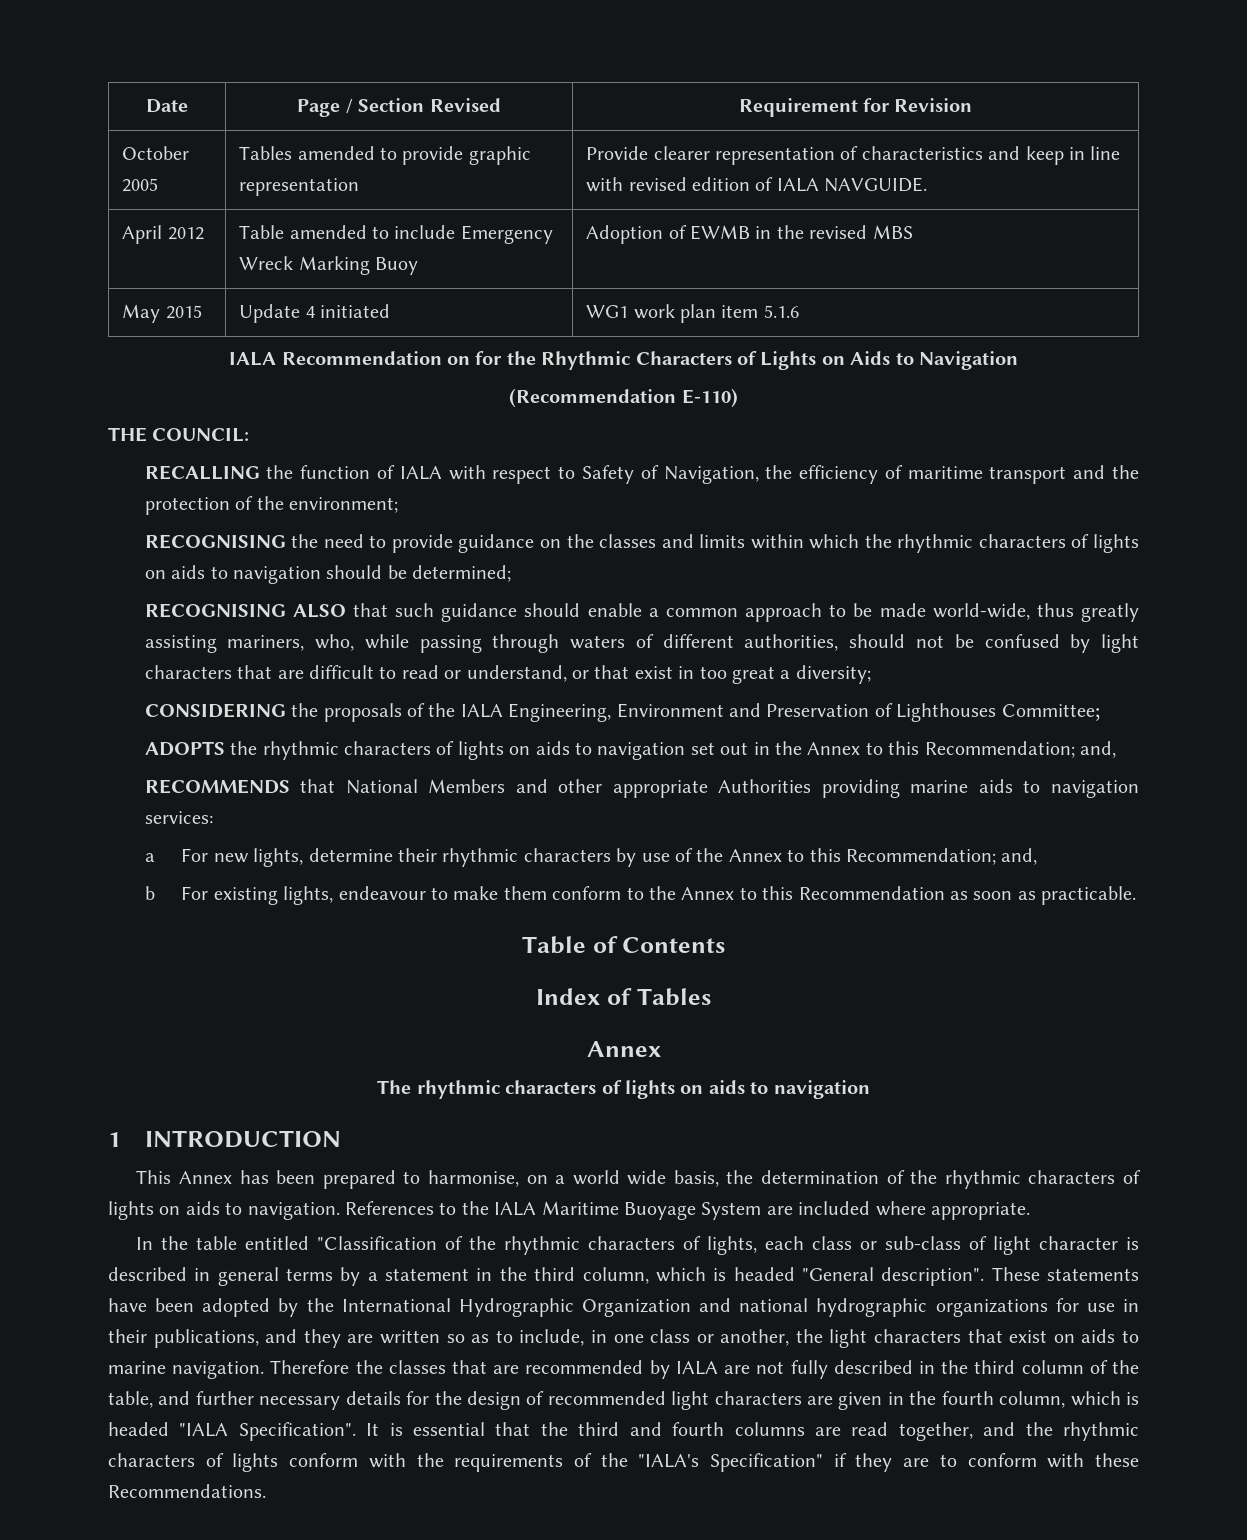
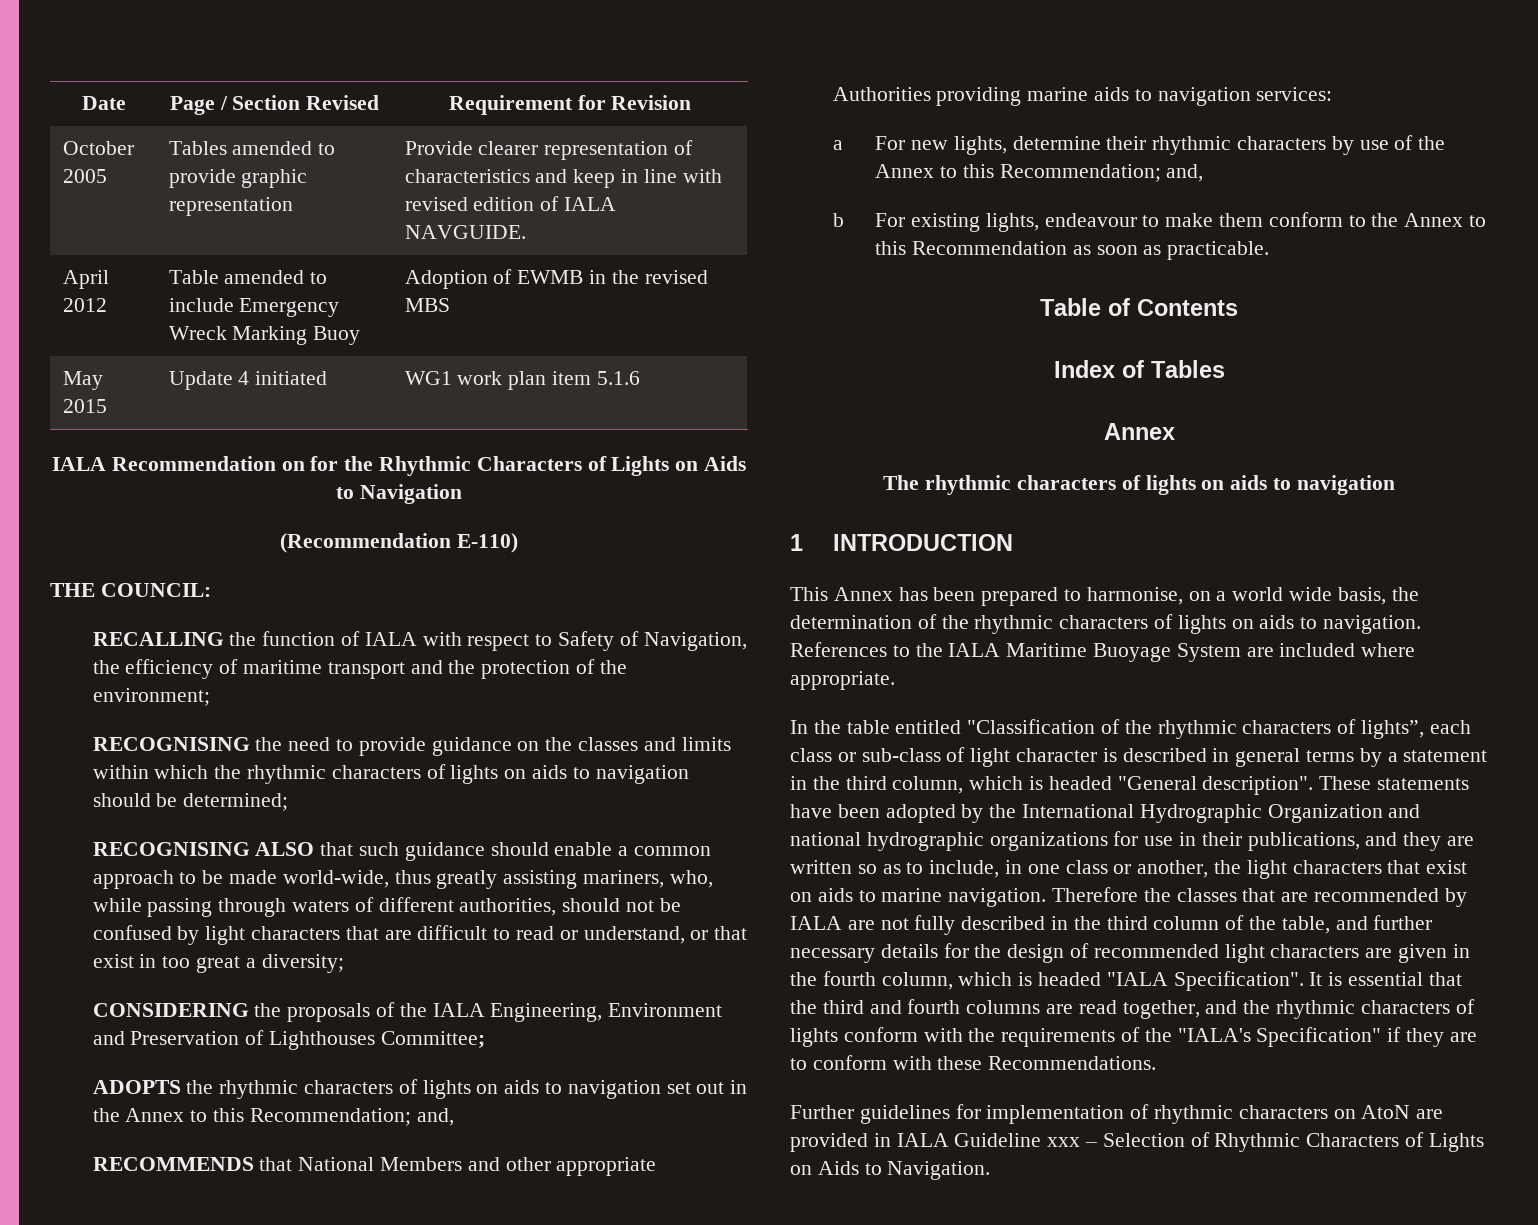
- In the table entitled "Classification of the rhythmic characters of lights, each class or sub-class of light character is described in general terms by a statement in the third column, which is headed "General description".
+ In the table entitled "Classification of the rhythmic characters of lights”, each class or sub-class of light character is described in general terms by a statement in the third column, which is headed "General description".
+ Further guidelines for implementation of rhythmic characters on AtoN are provided in IALA Guideline xxx – Selection of Rhythmic Characters of Lights on Aids to Navigation.

